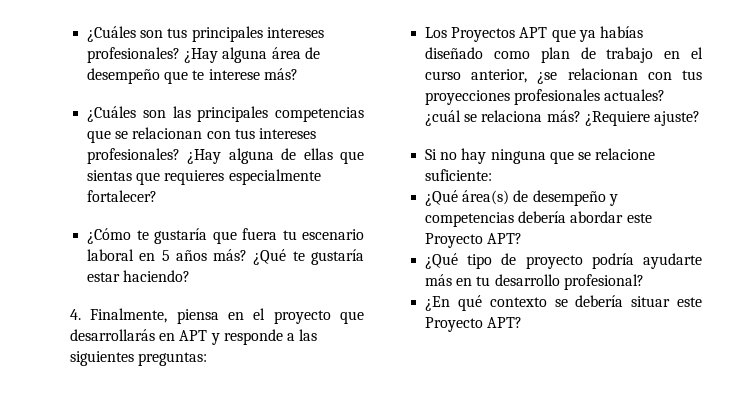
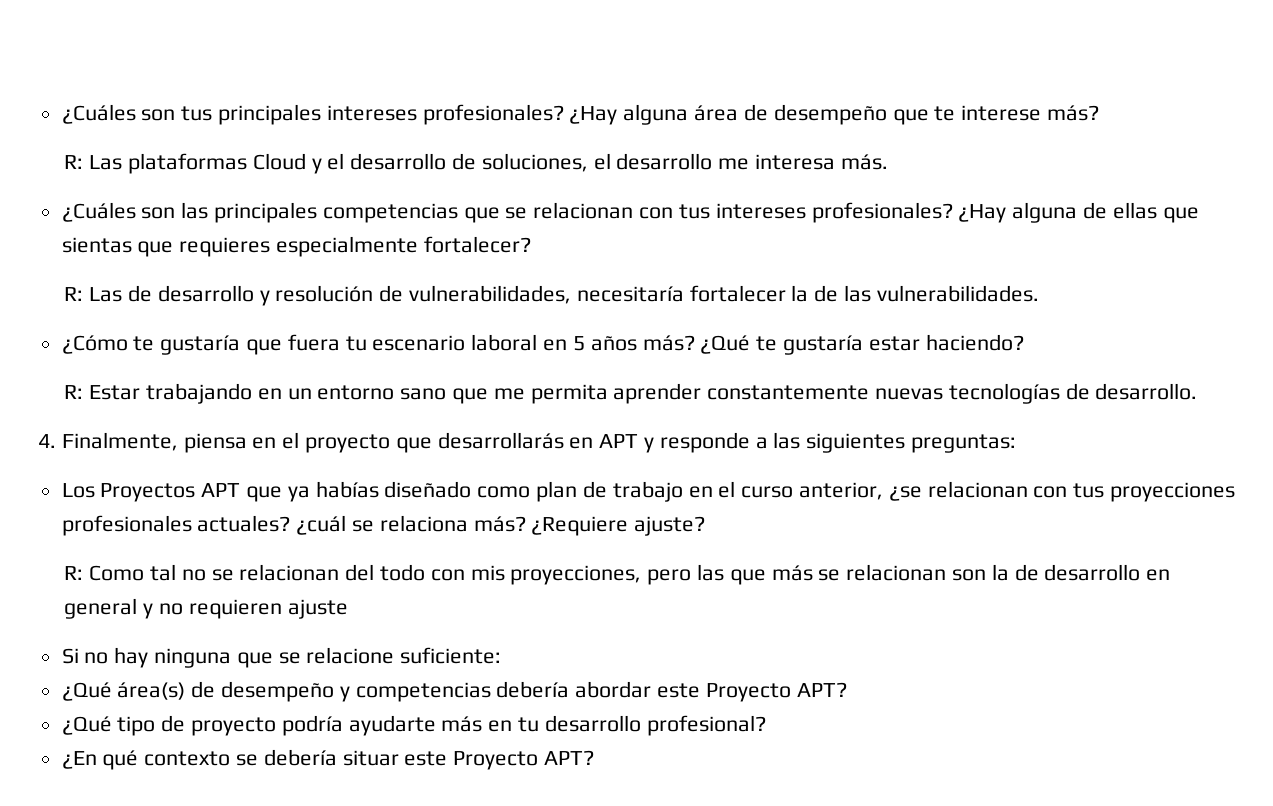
+ R: Las plataformas Cloud y el desarrollo de soluciones, el desarrollo me interesa más.
+ R: Las de desarrollo y resolución de vulnerabilidades, necesitaría fortalecer la de las vulnerabilidades.
+ R: Estar trabajando en un entorno sano que me permita aprender constantemente nuevas tecnologías de desarrollo.
+ R: Como tal no se relacionan del todo con mis proyecciones, pero las que más se relacionan son la de desarrollo en general y no requieren ajuste

